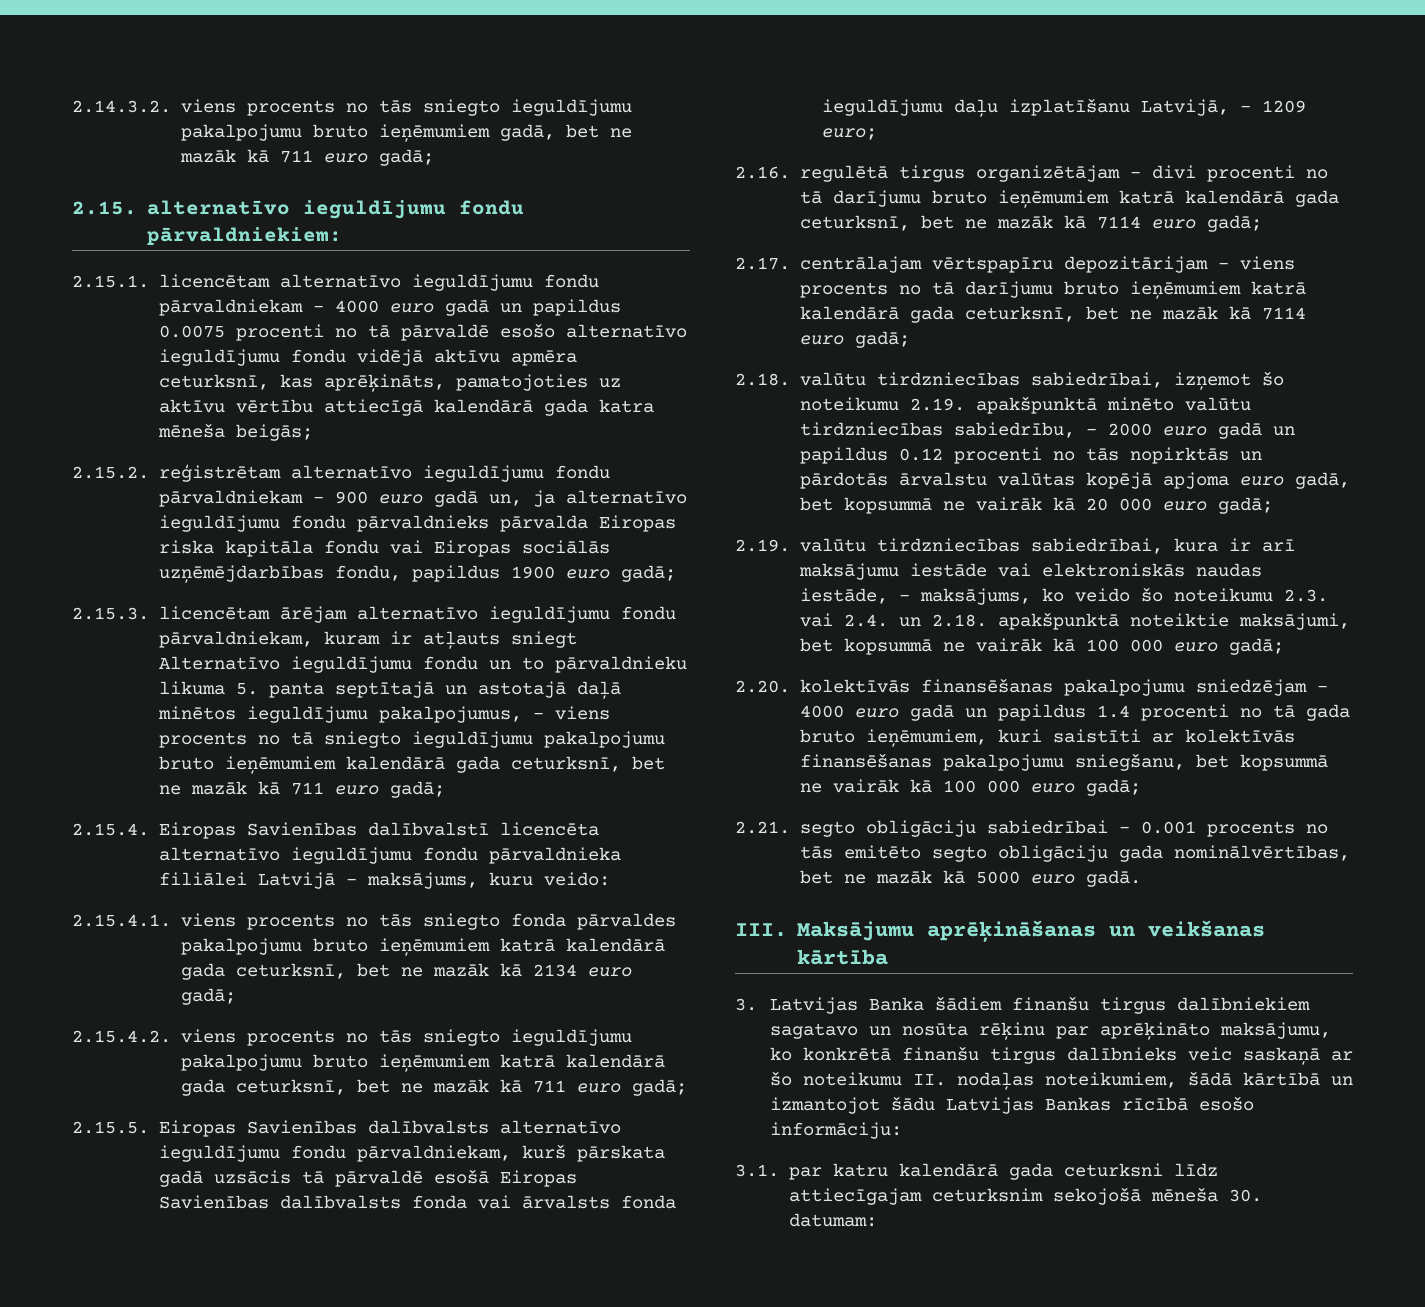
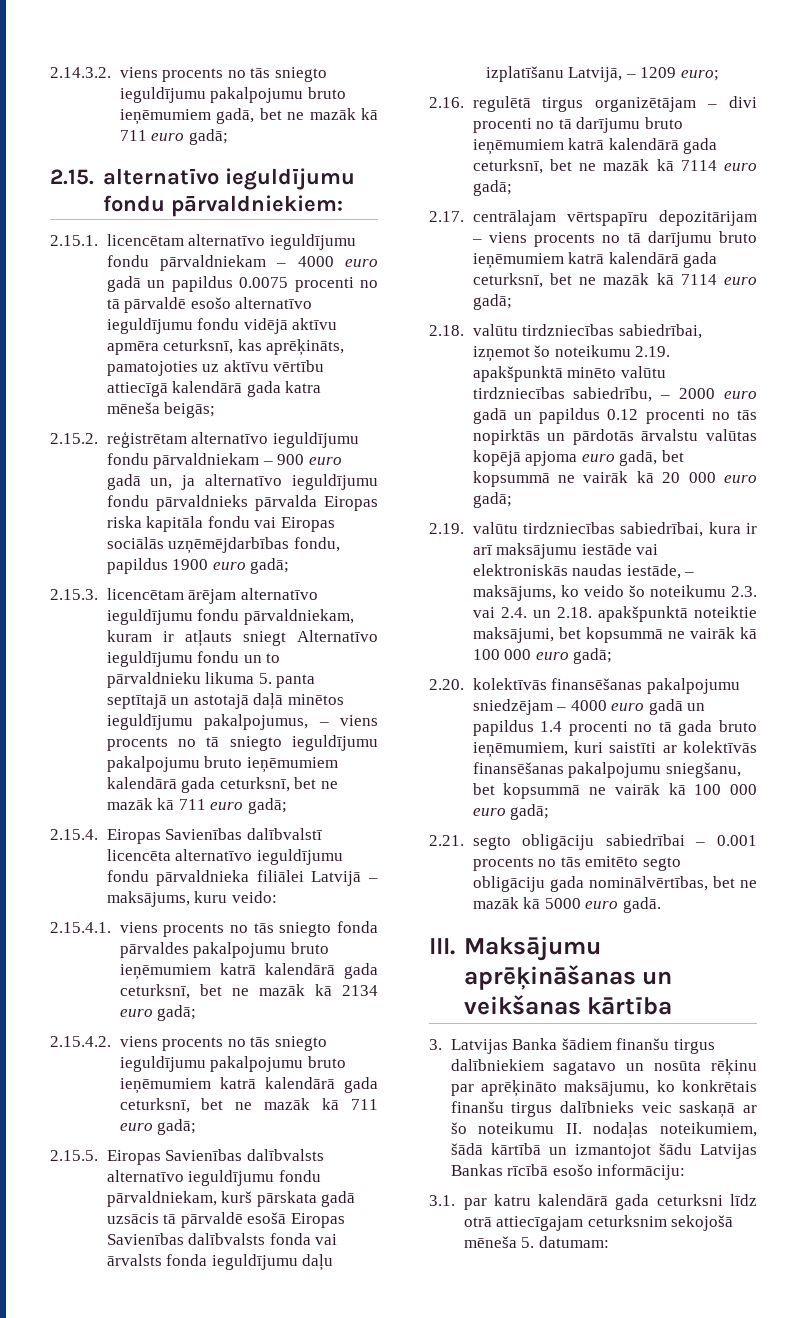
- 3. Latvijas Banka šādiem finanšu tirgus dalībniekiem sagatavo un nosūta rēķinu par aprēķināto maksājumu, ko konkrētā finanšu tirgus dalībnieks veic saskaņā ar šo noteikumu II. nodaļas noteikumiem, šādā kārtībā un izmantojot šādu Latvijas Bankas rīcībā esošo informāciju:
+ 3. Latvijas Banka šādiem finanšu tirgus dalībniekiem sagatavo un nosūta rēķinu par aprēķināto maksājumu, ko konkrētais finanšu tirgus dalībnieks veic saskaņā ar šo noteikumu II. nodaļas noteikumiem, šādā kārtībā un izmantojot šādu Latvijas Bankas rīcībā esošo informāciju:
- 3.1. par katru kalendārā gada ceturksni līdz attiecīgajam ceturksnim sekojošā mēneša 30. datumam:
+ 3.1. par katru kalendārā gada ceturksni līdz otrā attiecīgajam ceturksnim sekojošā mēneša 5. datumam:

